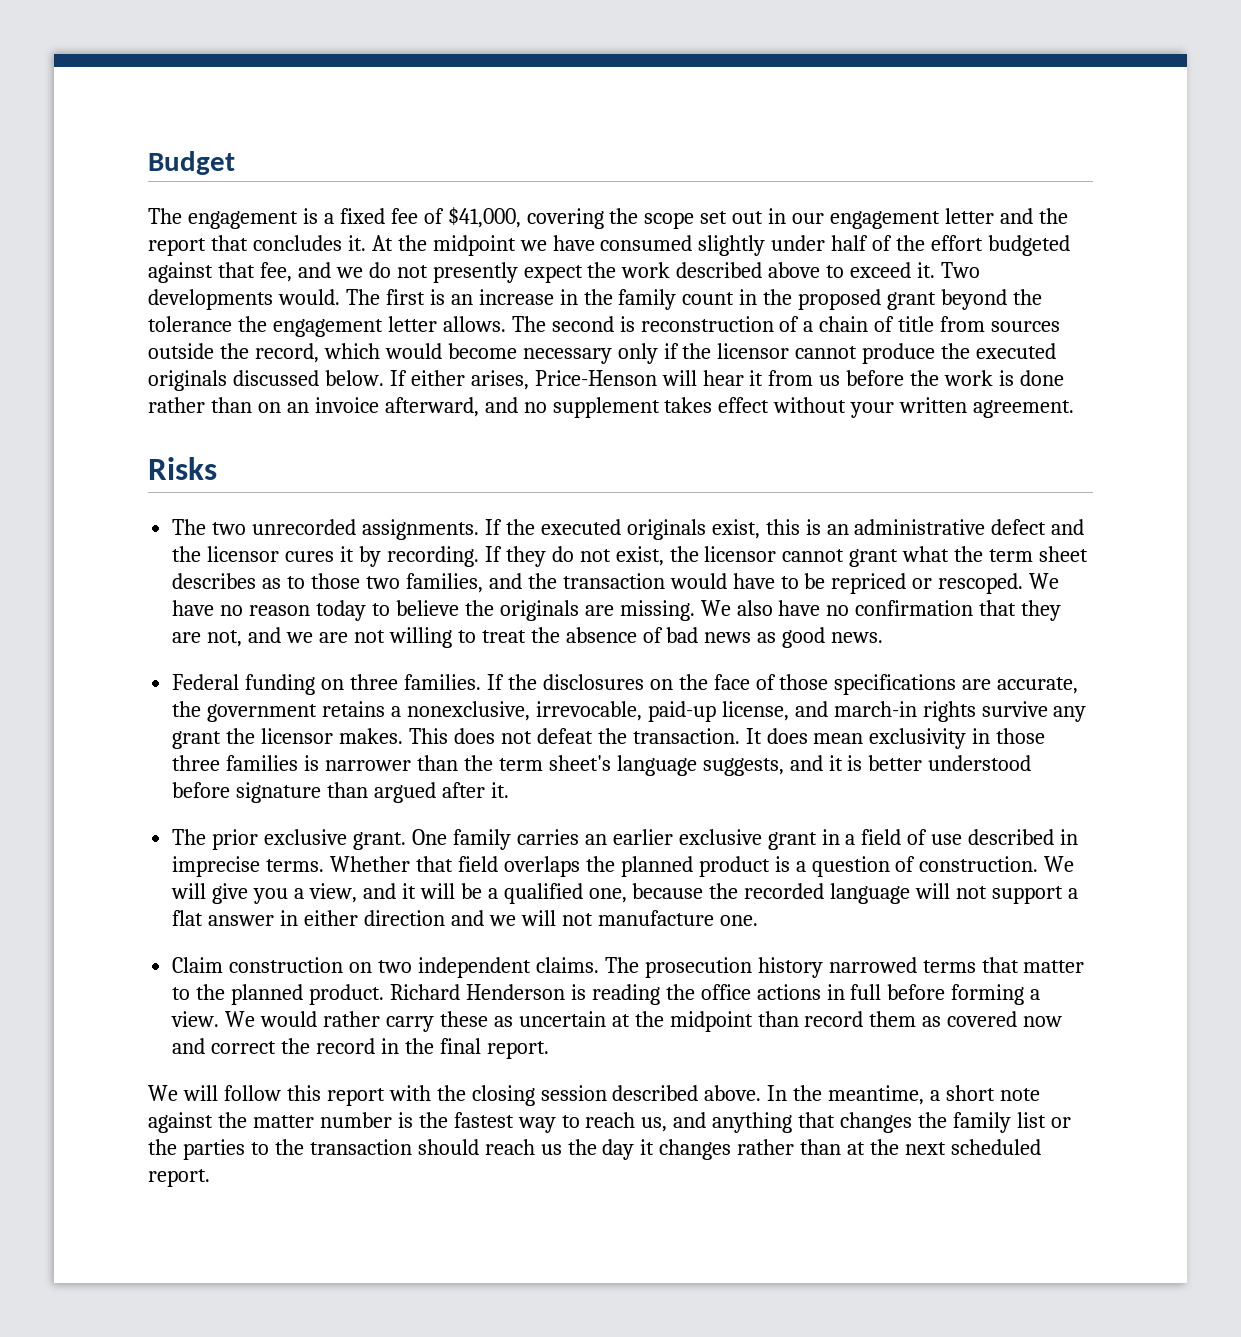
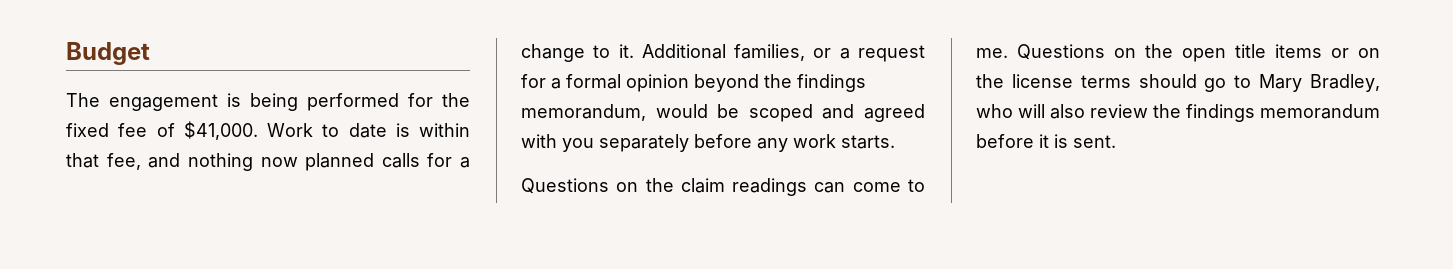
- The engagement is a fixed fee of $41,000, covering the scope set out in our engagement letter and the report that concludes it. At the midpoint we have consumed slightly under half of the effort budgeted against that fee, and we do not presently expect the work described above to exceed it. Two developments would. The first is an increase in the family count in the proposed grant beyond the tolerance the engagement letter allows. The second is reconstruction of a chain of title from sources outside the record, which would become necessary only if the licensor cannot produce the executed originals discussed below. If either arises, Price-Henson will hear it from us before the work is done rather than on an invoice afterward, and no supplement takes effect without your written agreement.
- Risks
- The two unrecorded assignments. If the executed originals exist, this is an administrative defect and the licensor cures it by recording. If they do not exist, the licensor cannot grant what the term sheet describes as to those two families, and the transaction would have to be repriced or rescoped. We have no reason today to believe the originals are missing. We also have no confirmation that they are not, and we are not willing to treat the absence of bad news as good news.
- Federal funding on three families. If the disclosures on the face of those specifications are accurate, the government retains a nonexclusive, irrevocable, paid-up license, and march-in rights survive any grant the licensor makes. This does not defeat the transaction. It does mean exclusivity in those three families is narrower than the term sheet's language suggests, and it is better understood before signature than argued after it.
- The prior exclusive grant. One family carries an earlier exclusive grant in a field of use described in imprecise terms. Whether that field overlaps the planned product is a question of construction. We will give you a view, and it will be a qualified one, because the recorded language will not support a flat answer in either direction and we will not manufacture one.
- Claim construction on two independent claims. The prosecution history narrowed terms that matter to the planned product. Richard Henderson is reading the office actions in full before forming a view. We would rather carry these as uncertain at the midpoint than record them as covered now and correct the record in the final report.
- We will follow this report with the closing session described above. In the meantime, a short note against the matter number is the fastest way to reach us, and anything that changes the family list or the parties to the transaction should reach us the day it changes rather than at the next scheduled report.
+ The engagement is being performed for the fixed fee of $41,000. Work to date is within that fee, and nothing now planned calls for a change to it. Additional families, or a request for a formal opinion beyond the findings memorandum, would be scoped and agreed with you separately before any work starts.
+ Questions on the claim readings can come to me. Questions on the open title items or on the license terms should go to Mary Bradley, who will also review the findings memorandum before it is sent.

